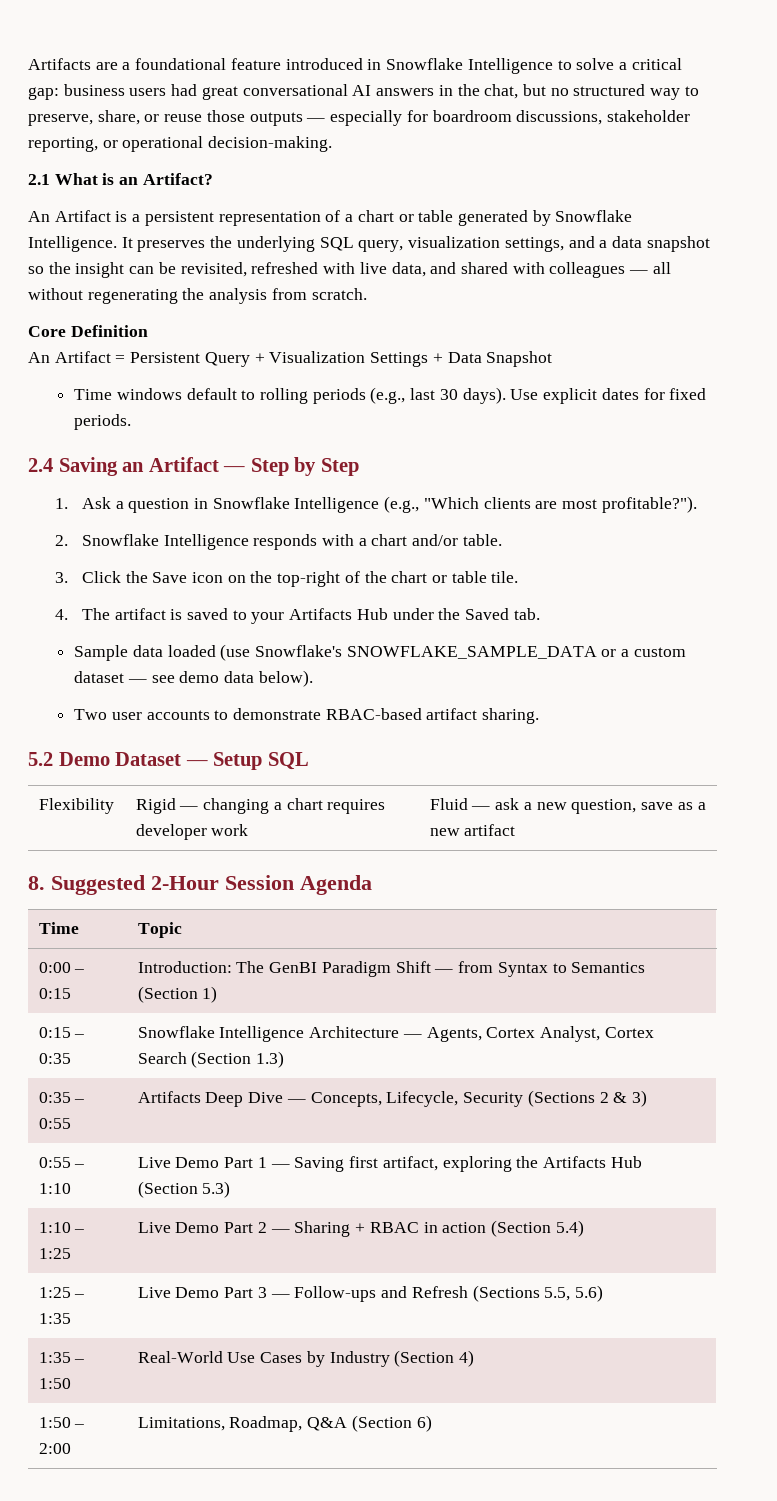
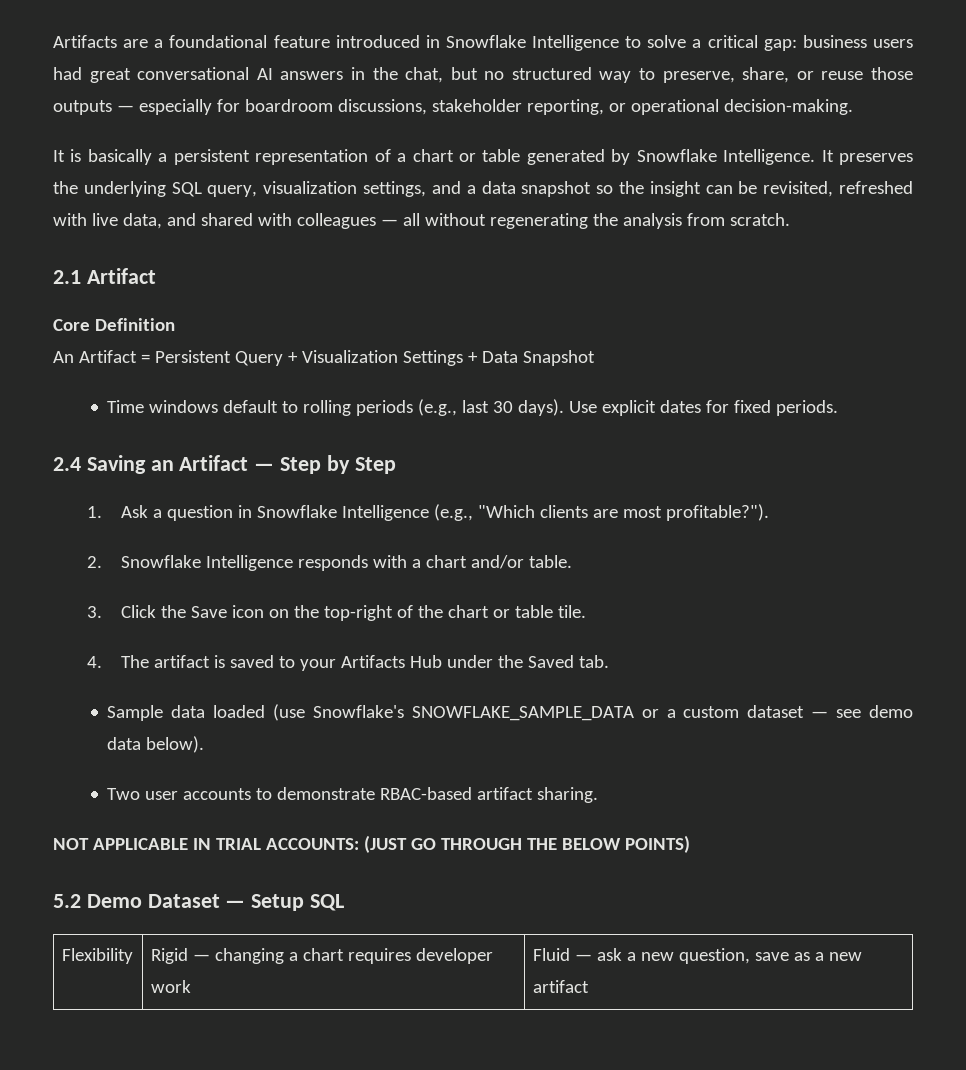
- 2.1 What is an Artifact?
- An Artifact is a persistent representation of a chart or table generated by Snowflake Intelligence.
+ It is basically a persistent representation of a chart or table generated by Snowflake Intelligence.
+ 2.1 Artifact
+ NOT APPLICABLE IN TRIAL ACCOUNTS: (JUST GO THROUGH THE BELOW POINTS)
- 8. Suggested 2-Hour Session Agenda
- Time | Topic
- 0:00 – 0:15 | Introduction: The GenBI Paradigm Shift — from Syntax to Semantics (Section 1)
- 0:15 – 0:35 | Snowflake Intelligence Architecture — Agents, Cortex Analyst, Cortex Search (Section 1.3)
- 0:35 – 0:55 | Artifacts Deep Dive — Concepts, Lifecycle, Security (Sections 2 & 3)
- 0:55 – 1:10 | Live Demo Part 1 — Saving first artifact, exploring the Artifacts Hub (Section 5.3)
- 1:10 – 1:25 | Live Demo Part 2 — Sharing + RBAC in action (Section 5.4)
- 1:25 – 1:35 | Live Demo Part 3 — Follow-ups and Refresh (Sections 5.5, 5.6)
- 1:35 – 1:50 | Real-World Use Cases by Industry (Section 4)
- 1:50 – 2:00 | Limitations, Roadmap, Q&A (Section 6)

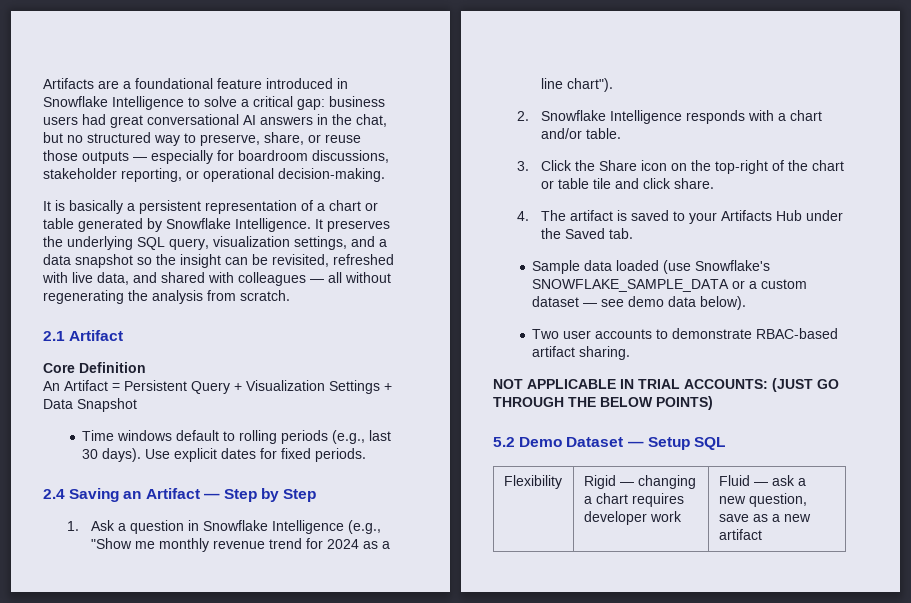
- 1. Ask a question in Snowflake Intelligence (e.g., "Which clients are most profitable?").
+ 1. Ask a question in Snowflake Intelligence (e.g., "Show me monthly revenue trend for 2024 as a line chart").
- 3. Click the Save icon on the top-right of the chart or table tile.
+ 3. Click the Share icon on the top-right of the chart or table tile and click share.

